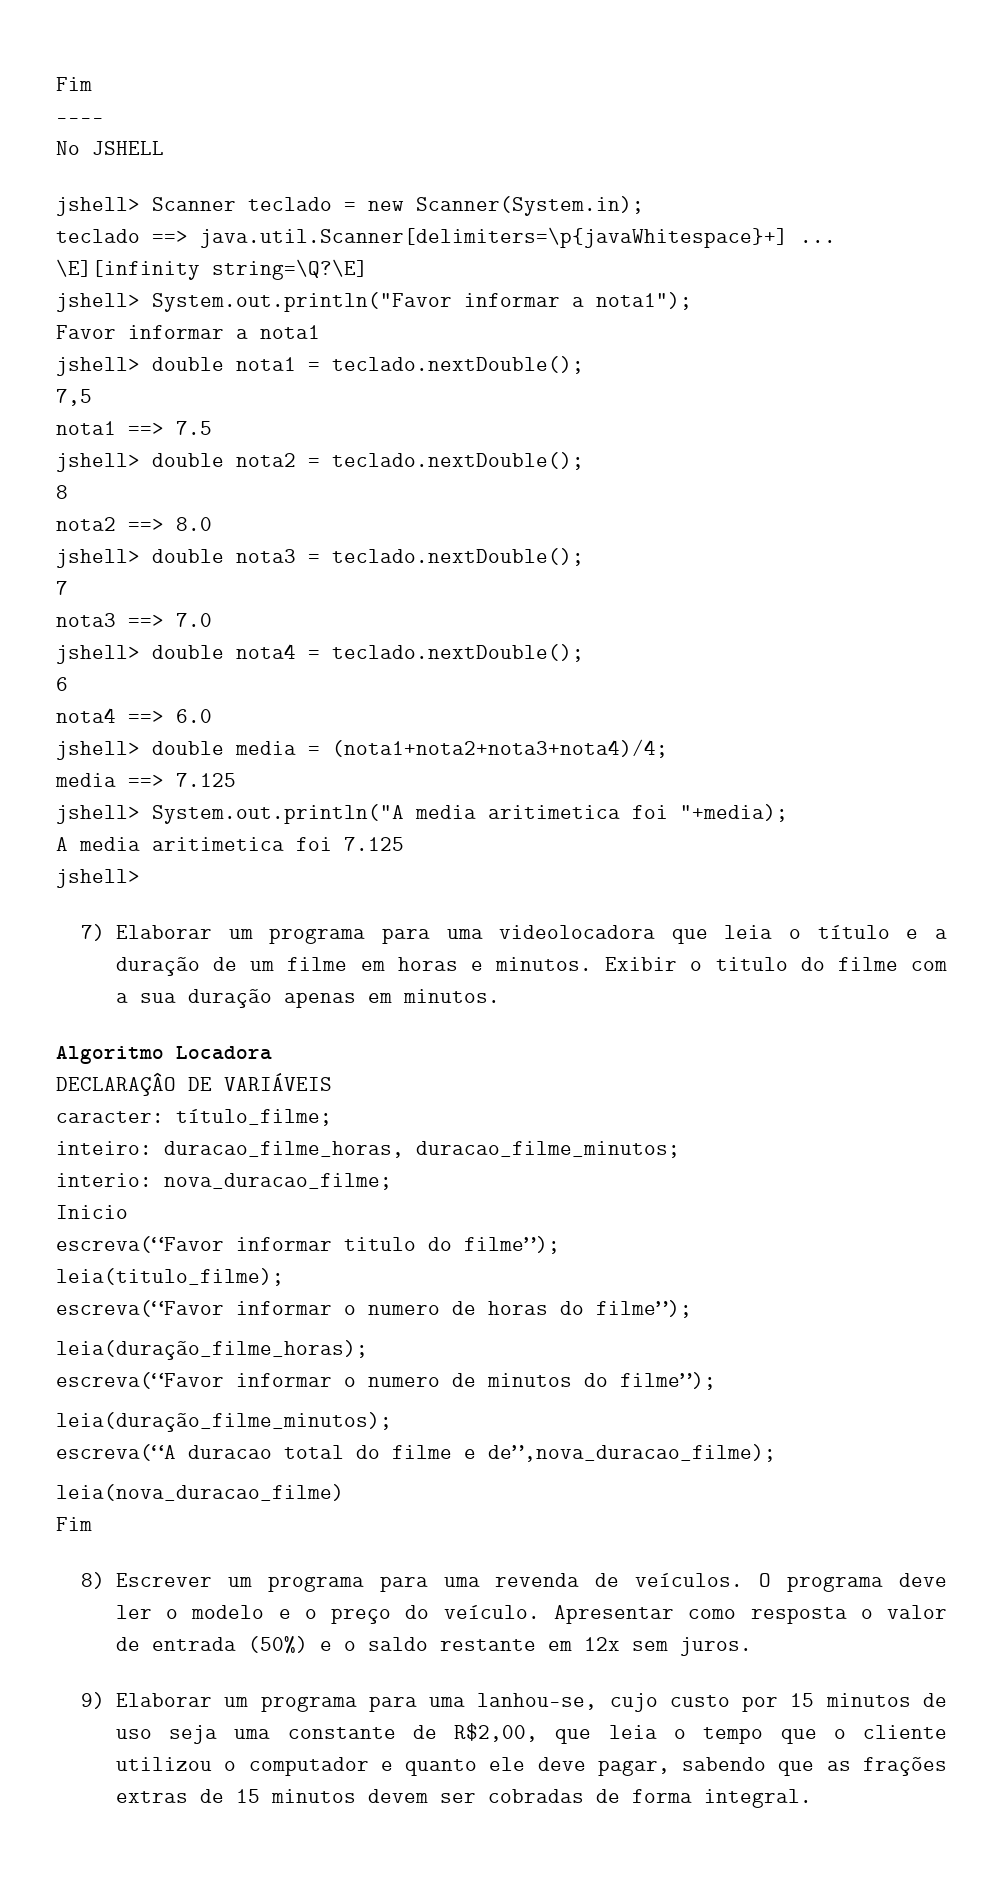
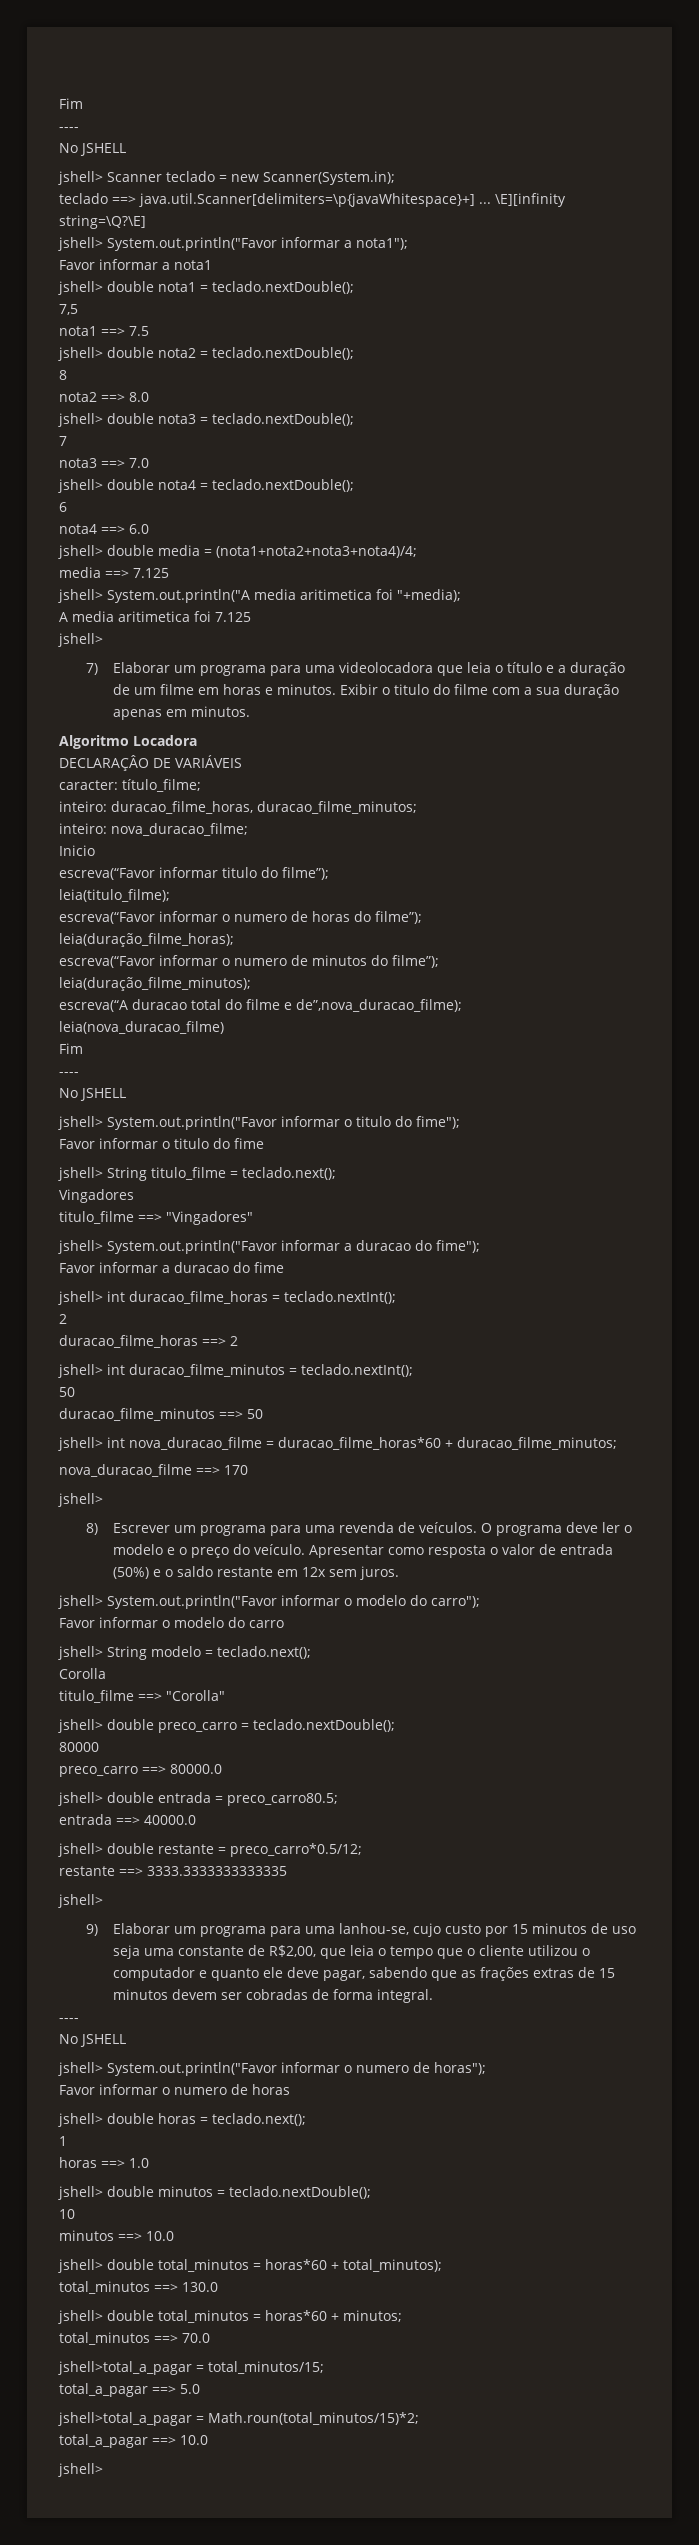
- interio: nova_duracao_filme;
+ inteiro: nova_duracao_filme;
  leia(nova_duracao_filme)
  Fim
+ ----
+ No JSHELL
+ jshell> System.out.println("Favor informar o titulo do fime");
+ Favor informar o titulo do fime
+ jshell> String titulo_filme = teclado.next();
+ Vingadores
+ titulo_filme ==> "Vingadores"
+ jshell> System.out.println("Favor informar a duracao do fime");
+ Favor informar a duracao do fime
+ jshell> int duracao_filme_horas = teclado.nextInt();
+ 2
+ duracao_filme_horas ==> 2
+ jshell> int duracao_filme_minutos = teclado.nextInt();
+ 50
+ duracao_filme_minutos ==> 50
+ jshell> int nova_duracao_filme = duracao_filme_horas*60 + duracao_filme_minutos;
+ nova_duracao_filme ==> 170
+ jshell>
+ jshell> System.out.println("Favor informar o modelo do carro");
+ Favor informar o modelo do carro
+ jshell> String modelo = teclado.next();
+ Corolla
+ titulo_filme ==> "Corolla"
+ jshell> double preco_carro = teclado.nextDouble();
+ 80000
+ preco_carro ==> 80000.0
+ jshell> double entrada = preco_carro80.5;
+ entrada ==> 40000.0
+ jshell> double restante = preco_carro*0.5/12;
+ restante ==> 3333.3333333333335
+ jshell>
  9) Elaborar um programa para uma lanhou-se, cujo custo por 15 minutos de uso seja uma constante de R$2,00, que leia o tempo que o cliente utilizou o computador e quanto ele deve pagar, sabendo que as frações extras de 15 minutos devem ser cobradas de forma integral.
+ ----
+ No JSHELL
+ jshell> System.out.println("Favor informar o numero de horas");
+ Favor informar o numero de horas
+ jshell> double horas = teclado.next();
+ 1
+ horas ==> 1.0
+ jshell> double minutos = teclado.nextDouble();
+ 10
+ minutos ==> 10.0
+ jshell> double total_minutos = horas*60 + total_minutos);
+ total_minutos ==> 130.0
+ jshell> double total_minutos = horas*60 + minutos;
+ total_minutos ==> 70.0
+ jshell>total_a_pagar = total_minutos/15;
+ total_a_pagar ==> 5.0
+ jshell>total_a_pagar = Math.roun(total_minutos/15)*2;
+ total_a_pagar ==> 10.0
+ jshell>

